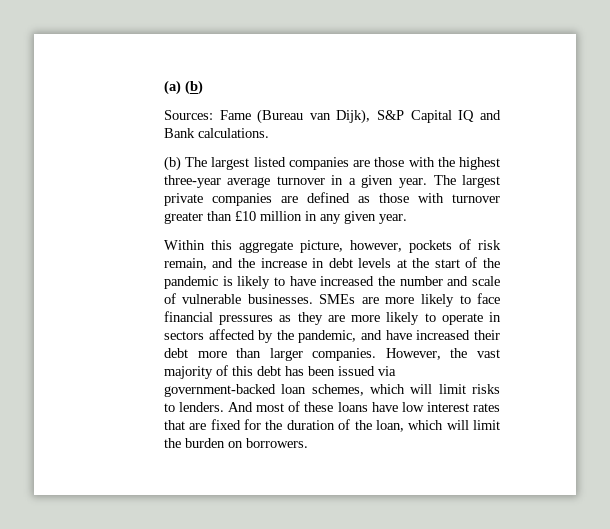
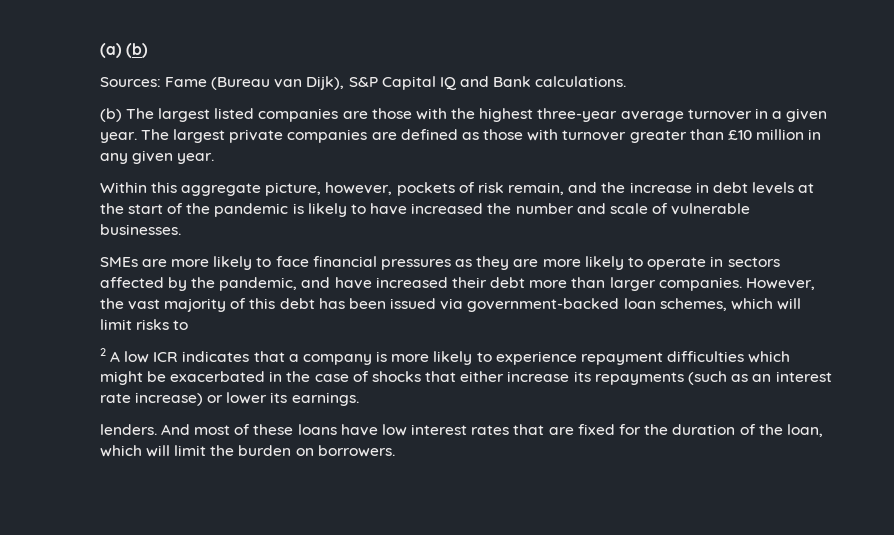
- Within this aggregate picture, however, pockets of risk remain, and the increase in debt levels at the start of the pandemic is likely to have increased the number and scale of vulnerable businesses. SMEs are more likely to face financial pressures as they are more likely to operate in sectors affected by the pandemic, and have increased their debt more than larger companies.
+ Within this aggregate picture, however, pockets of risk remain, and the increase in debt levels at the start of the pandemic is likely to have increased the number and scale of vulnerable businesses.
+ SMEs are more likely to face financial pressures as they are more likely to operate in sectors affected by the pandemic, and have increased their debt more than larger companies.
- However, the vast majority of this debt has been issued via government-backed loan schemes, which will limit risks to lenders.
+ However, the vast majority of this debt has been issued via government-backed loan schemes, which will limit risks to
+ 2 A low ICR indicates that a company is more likely to experience repayment difficulties which might be exacerbated in the case of shocks that either increase its repayments (such as an interest rate increase) or lower its earnings.
+ lenders.

